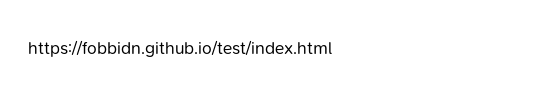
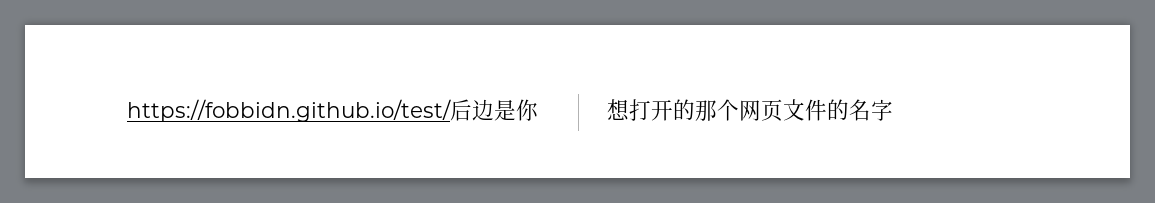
- https://fobbidn.github.io/test/index.html
+ https://fobbidn.github.io/test/后边是你想打开的那个网页文件的名字

